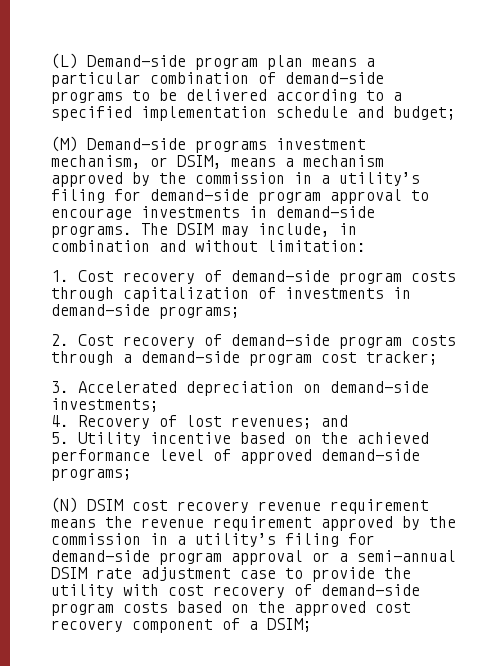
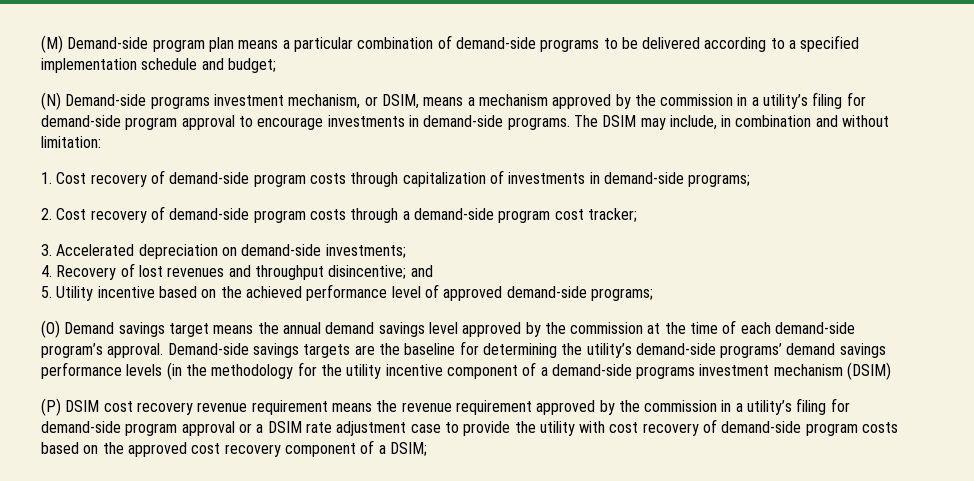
- (L) Demand-side program plan means a particular combination of demand-side programs to be delivered according to a specified implementation schedule and budget;
+ (M) Demand-side program plan means a particular combination of demand-side programs to be delivered according to a specified implementation schedule and budget;
- (M) Demand-side programs investment mechanism, or DSIM, means a mechanism approved by the commission in a utility’s filing for demand-side program approval to encourage investments in demand-side programs.
+ (N) Demand-side programs investment mechanism, or DSIM, means a mechanism approved by the commission in a utility’s filing for demand-side program approval to encourage investments in demand-side programs.
- 4. Recovery of lost revenues; and
+ 4. Recovery of lost revenues and throughput disincentive; and
- (N) DSIM cost recovery revenue requirement means the revenue requirement approved by the commission in a utility’s filing for demand-side program approval or a semi-annual DSIM rate adjustment case to provide the utility with cost recovery of demand-side program costs based on the approved cost recovery component of a DSIM;
+ (O) Demand savings target means the annual demand savings level approved by the commission at the time of each demand-side program’s approval. Demand-side savings targets are the baseline for determining the utility’s demand-side programs’ demand savings performance levels (in the methodology for the utility incentive component of a demand-side programs investment mechanism (DSIM)
+ (P) DSIM cost recovery revenue requirement means the revenue requirement approved by the commission in a utility’s filing for demand-side program approval or a DSIM rate adjustment case to provide the utility with cost recovery of demand-side program costs based on the approved cost recovery component of a DSIM;

